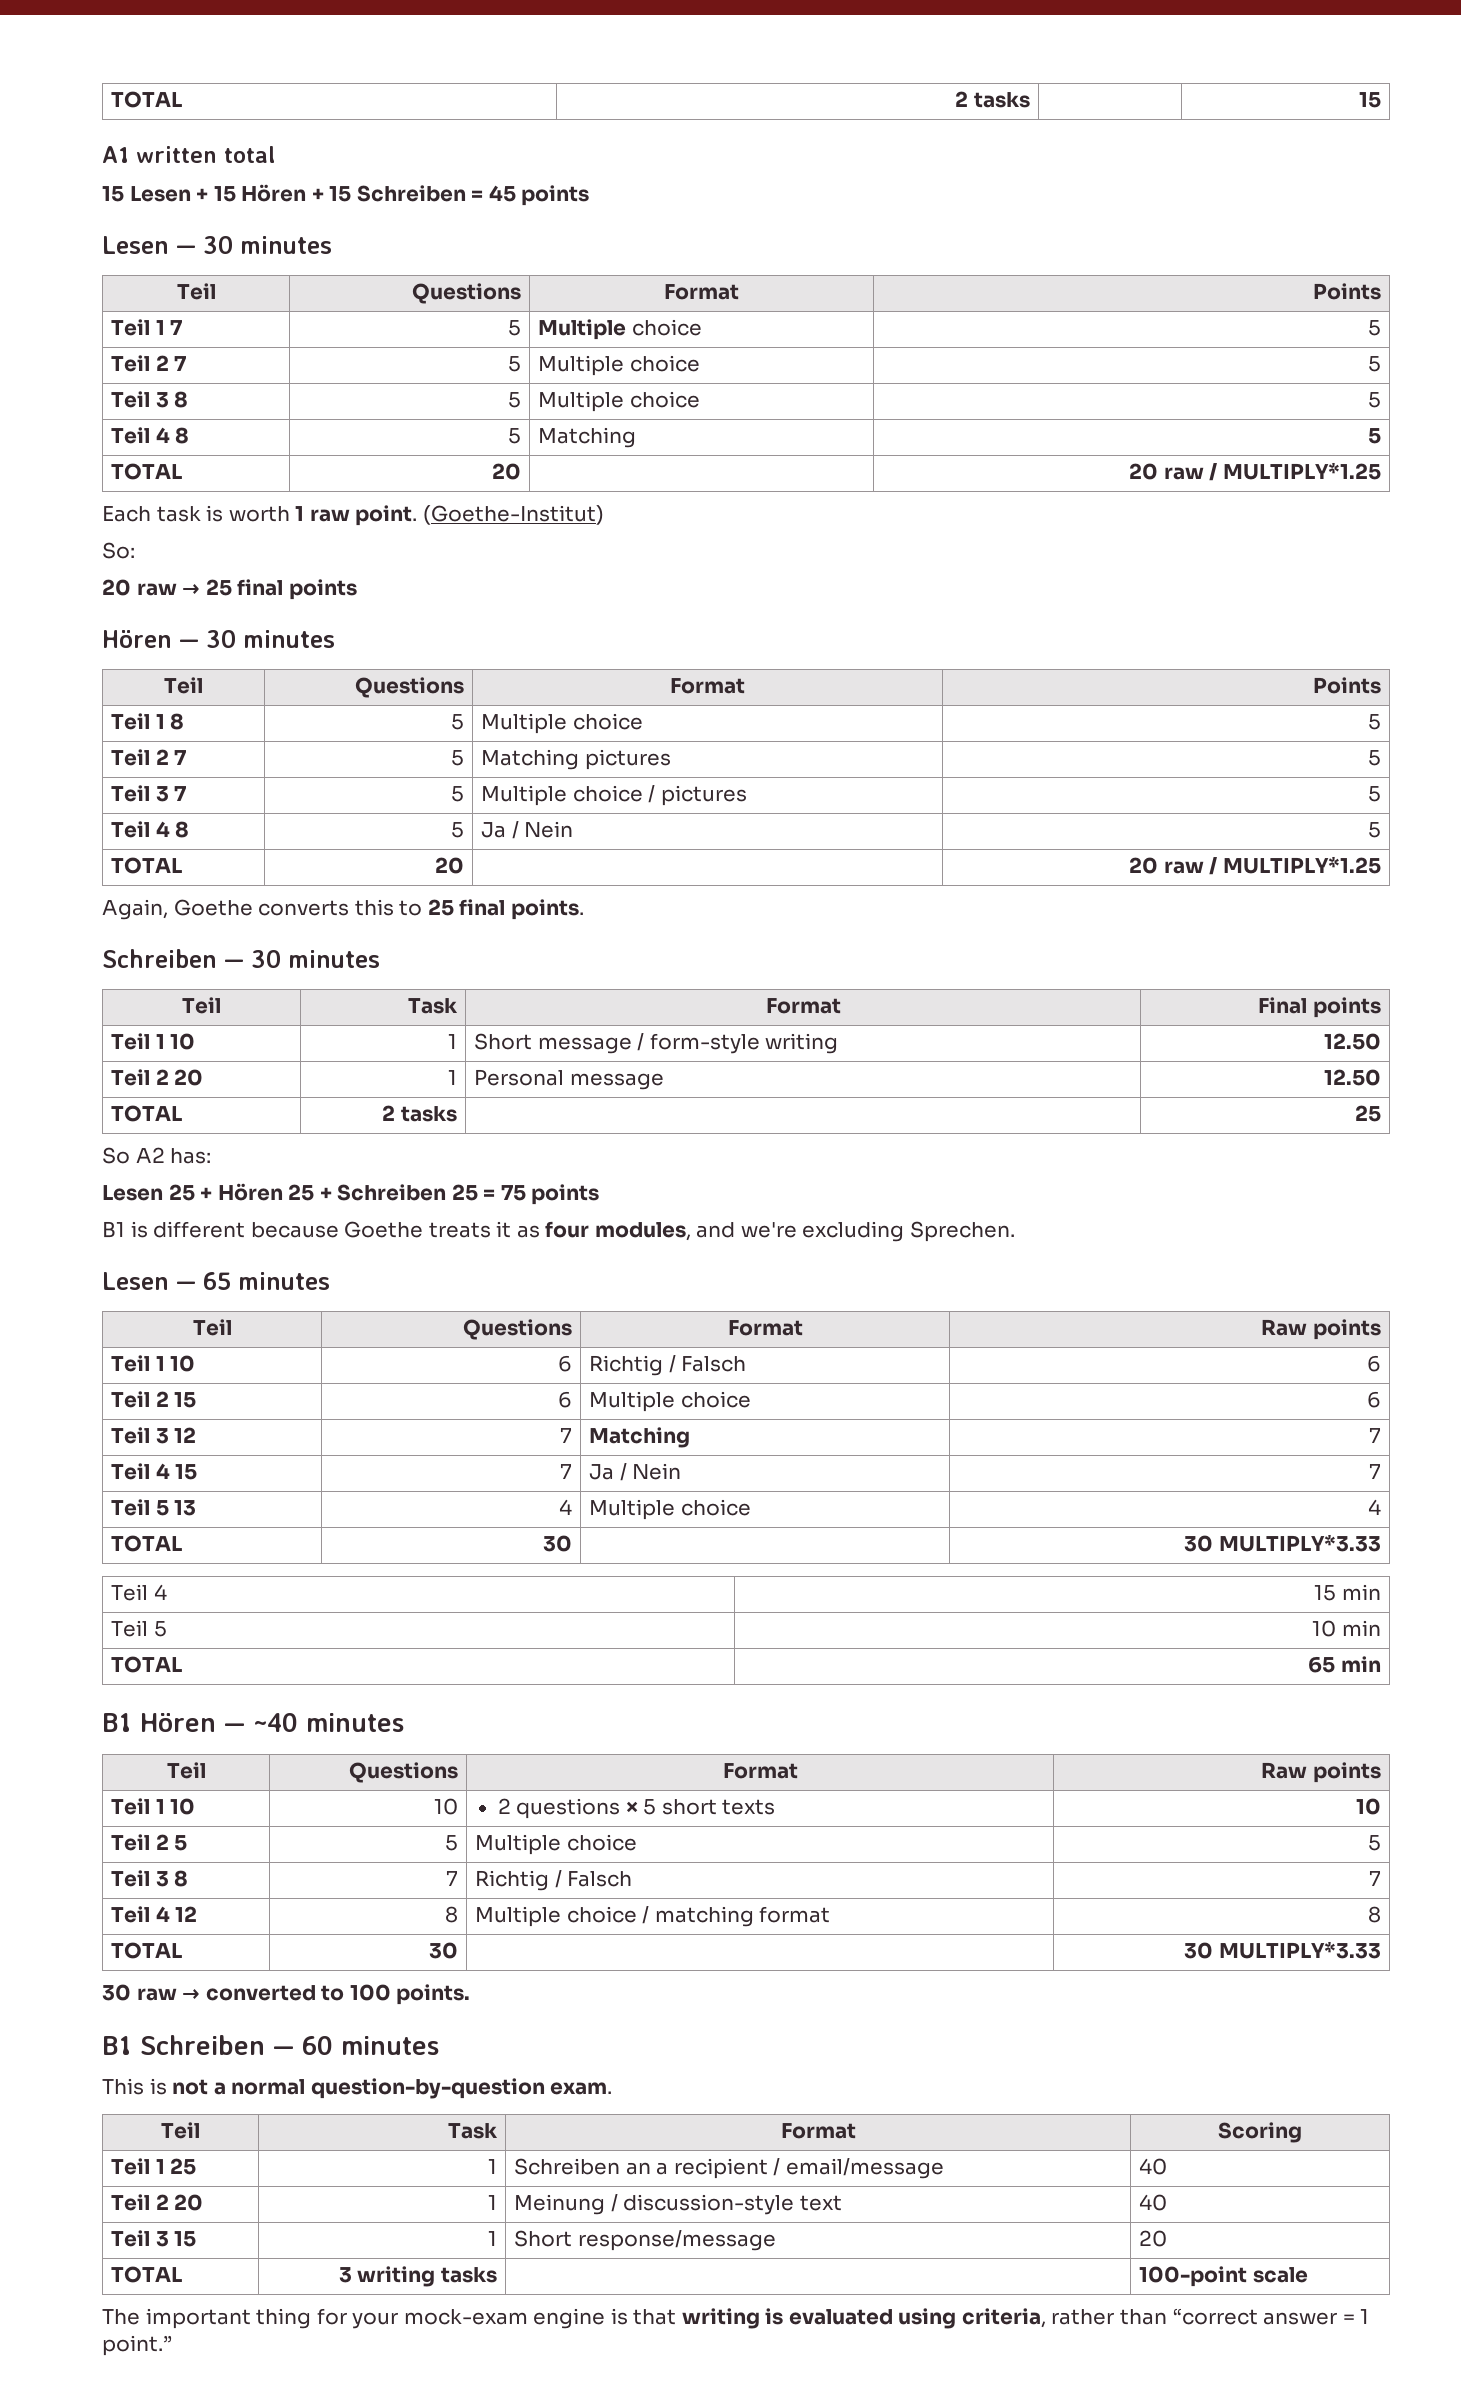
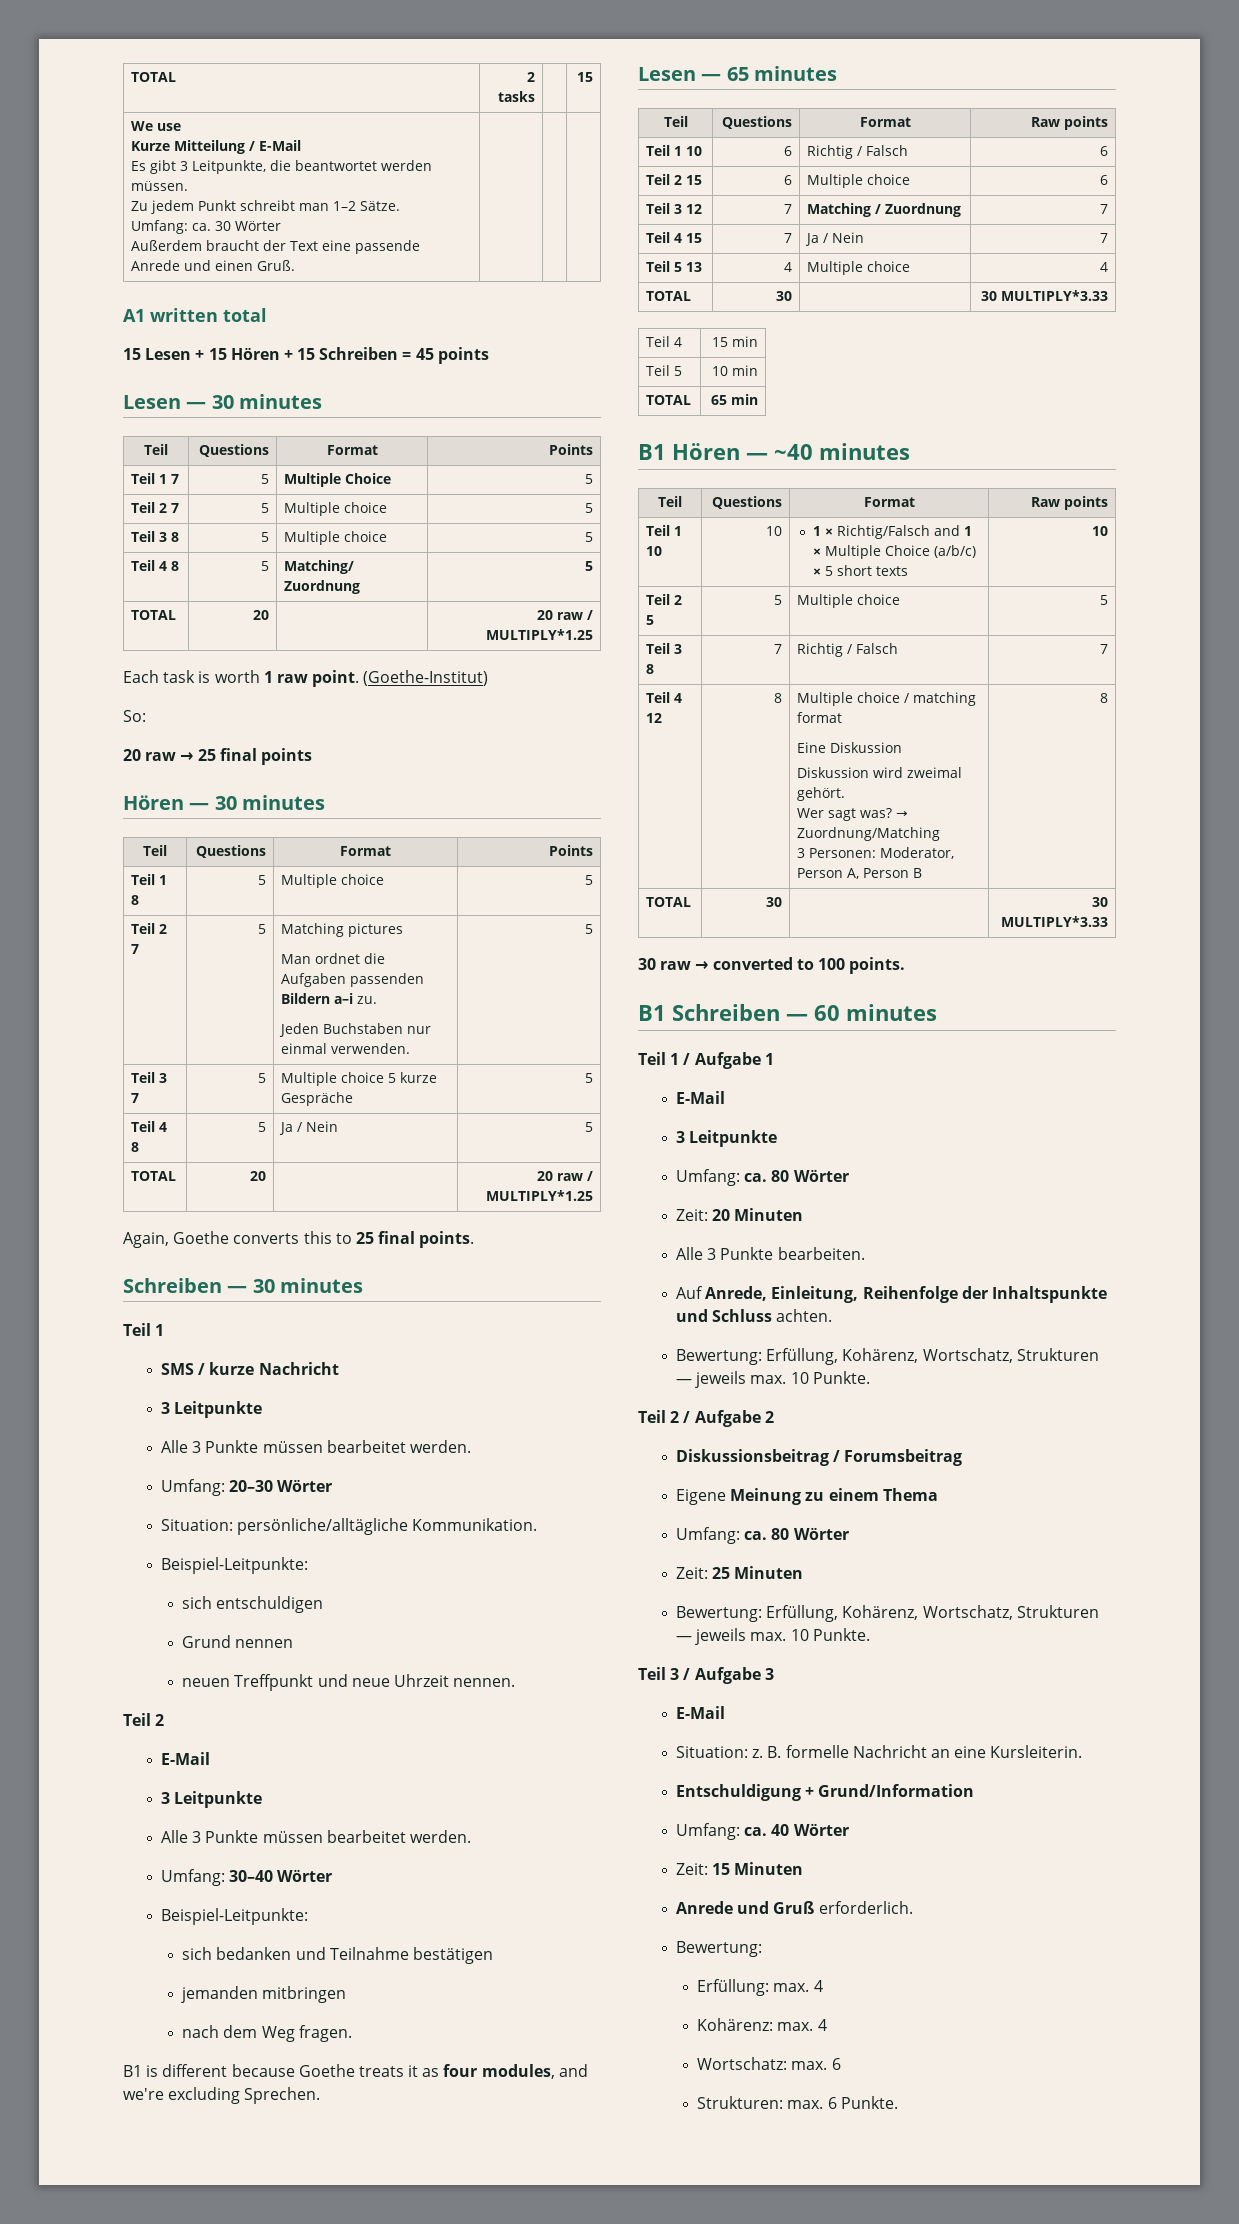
+ We use
+ Kurze Mitteilung / E-Mail
+ Es gibt 3 Leitpunkte, die beantwortet werden müssen.
+ Zu jedem Punkt schreibt man 1–2 Sätze.
+ Umfang: ca. 30 Wörter
+ Außerdem braucht der Text eine passende Anrede und einen Gruß. | | |
- Teil 1 7 | 5 | Multiple choice | 5
+ Teil 1 7 | 5 | Multiple Choice | 5
- Teil 4 8 | 5 | Matching | 5
+ Teil 4 8 | 5 | Matching/ Zuordnung | 5
- Teil 2 7 | 5 | Matching pictures | 5
+ Teil 2 7 | 5 | Matching pictures
+ Man ordnet die Aufgaben passenden Bildern a–i zu.
+ Jeden Buchstaben nur einmal verwenden. | 5
- Teil 3 7 | 5 | Multiple choice / pictures | 5
+ Teil 3 7 | 5 | Multiple choice 5 kurze Gespräche | 5
  Schreiben — 30 minutes
- Teil | Task | Format | Final points
- Teil 1 10 | 1 | Short message / form-style writing | 12.50
- Teil 2 20 | 1 | Personal message | 12.50
- TOTAL | 2 tasks | | 25
- So A2 has:
- Lesen 25 + Hören 25 + Schreiben 25 = 75 points
+ Teil 1
+ SMS / kurze Nachricht
+ 3 Leitpunkte
+ Alle 3 Punkte müssen bearbeitet werden.
+ Umfang: 20–30 Wörter
+ Situation: persönliche/alltägliche Kommunikation.
+ Beispiel-Leitpunkte:
+ sich entschuldigen
+ Grund nennen
+ neuen Treffpunkt und neue Uhrzeit nennen.
+ Teil 2
+ E-Mail
+ 3 Leitpunkte
+ Alle 3 Punkte müssen bearbeitet werden.
+ Umfang: 30–40 Wörter
+ Beispiel-Leitpunkte:
+ sich bedanken und Teilnahme bestätigen
+ jemanden mitbringen
+ nach dem Weg fragen.
- Teil 3 12 | 7 | Matching | 7
+ Teil 3 12 | 7 | Matching / Zuordnung | 7
- Teil 1 10 | 10 | 2 questions × 5 short texts | 10
+ Teil 1 10 | 10 | 1 × Richtig/Falsch and 1 × Multiple Choice (a/b/c) × 5 short texts | 10
- Teil 4 12 | 8 | Multiple choice / matching format | 8
+ Teil 4 12 | 8 | Multiple choice / matching format
+ Eine Diskussion
+ Diskussion wird zweimal gehört.
+ Wer sagt was? → Zuordnung/Matching
+ 3 Personen: Moderator, Person A, Person B | 8
- This is not a normal question-by-question exam.
- Teil | Task | Format | Scoring
- Teil 1 25 | 1 | Schreiben an a recipient / email/message | 40
- Teil 2 20 | 1 | Meinung / discussion-style text | 40
- Teil 3 15 | 1 | Short response/message | 20
- TOTAL | 3 writing tasks | | 100-point scale
- The important thing for your mock-exam engine is that writing is evaluated using criteria, rather than “correct answer = 1 point.”
+ Teil 1 / Aufgabe 1
+ E-Mail
+ 3 Leitpunkte
+ Umfang: ca. 80 Wörter
+ Zeit: 20 Minuten
+ Alle 3 Punkte bearbeiten.
+ Auf Anrede, Einleitung, Reihenfolge der Inhaltspunkte und Schluss achten.
+ Bewertung: Erfüllung, Kohärenz, Wortschatz, Strukturen — jeweils max. 10 Punkte.
+ Teil 2 / Aufgabe 2
+ Diskussionsbeitrag / Forumsbeitrag
+ Eigene Meinung zu einem Thema
+ Umfang: ca. 80 Wörter
+ Zeit: 25 Minuten
+ Bewertung: Erfüllung, Kohärenz, Wortschatz, Strukturen — jeweils max. 10 Punkte.
+ Teil 3 / Aufgabe 3
+ E-Mail
+ Situation: z. B. formelle Nachricht an eine Kursleiterin.
+ Entschuldigung + Grund/Information
+ Umfang: ca. 40 Wörter
+ Zeit: 15 Minuten
+ Anrede und Gruß erforderlich.
+ Bewertung:
+ Erfüllung: max. 4
+ Kohärenz: max. 4
+ Wortschatz: max. 6
+ Strukturen: max. 6 Punkte.

